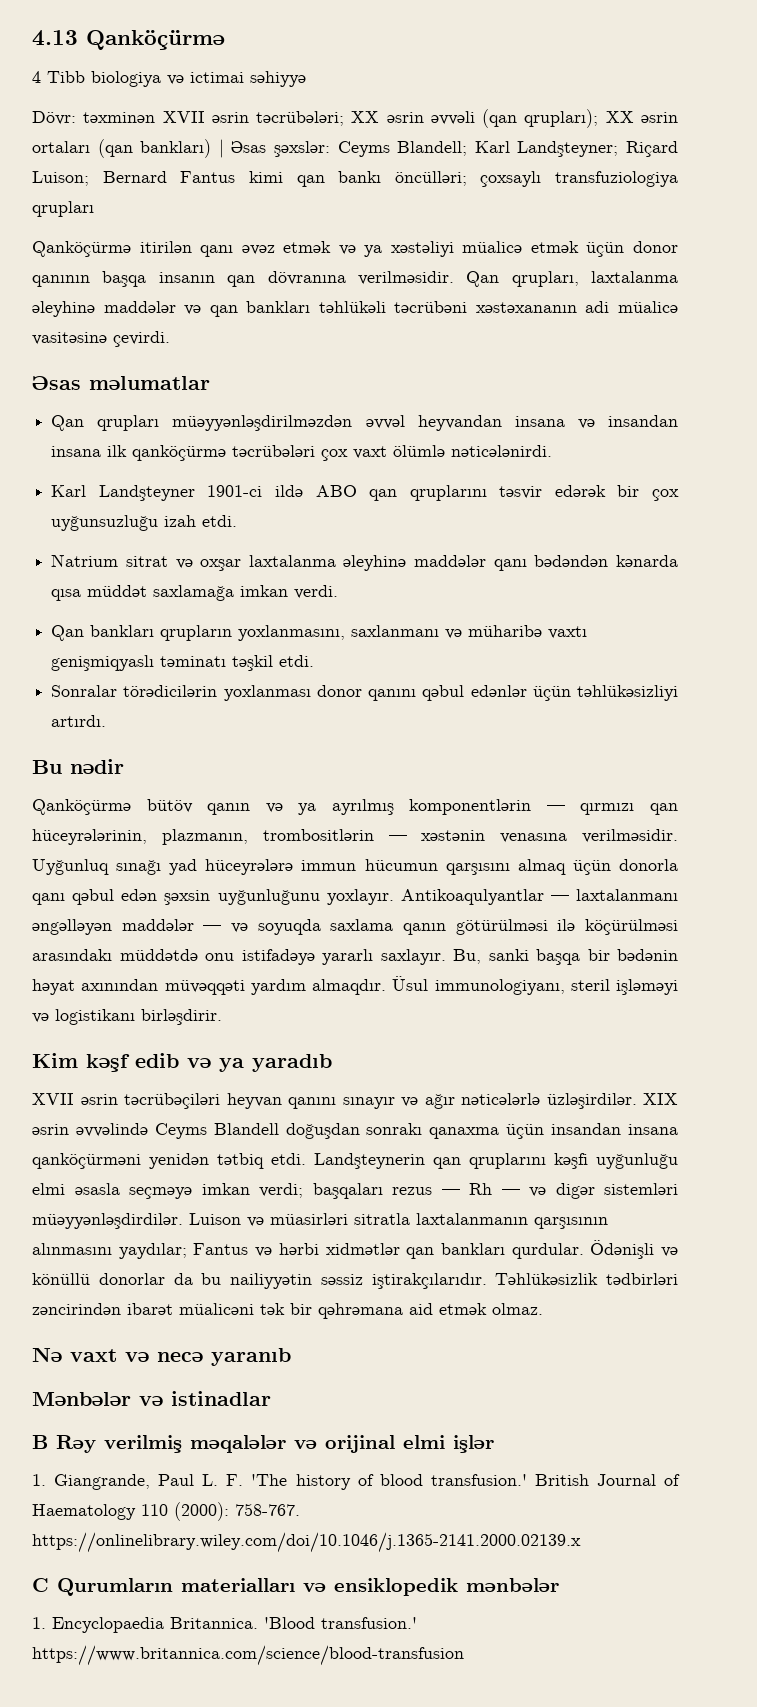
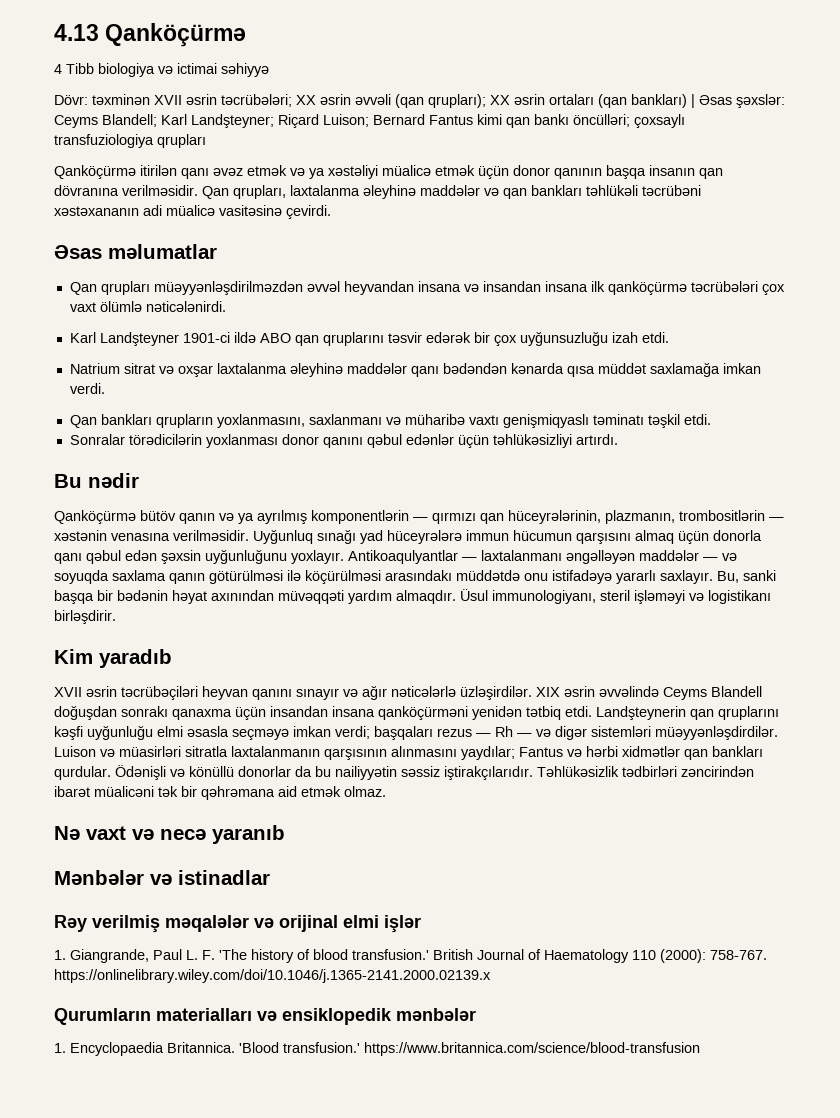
- Kim kəşf edib və ya yaradıb
+ Kim yaradıb
- B Rəy verilmiş məqalələr və orijinal elmi işlər
+ Rəy verilmiş məqalələr və orijinal elmi işlər
- C Qurumların materialları və ensiklopedik mənbələr
+ Qurumların materialları və ensiklopedik mənbələr

